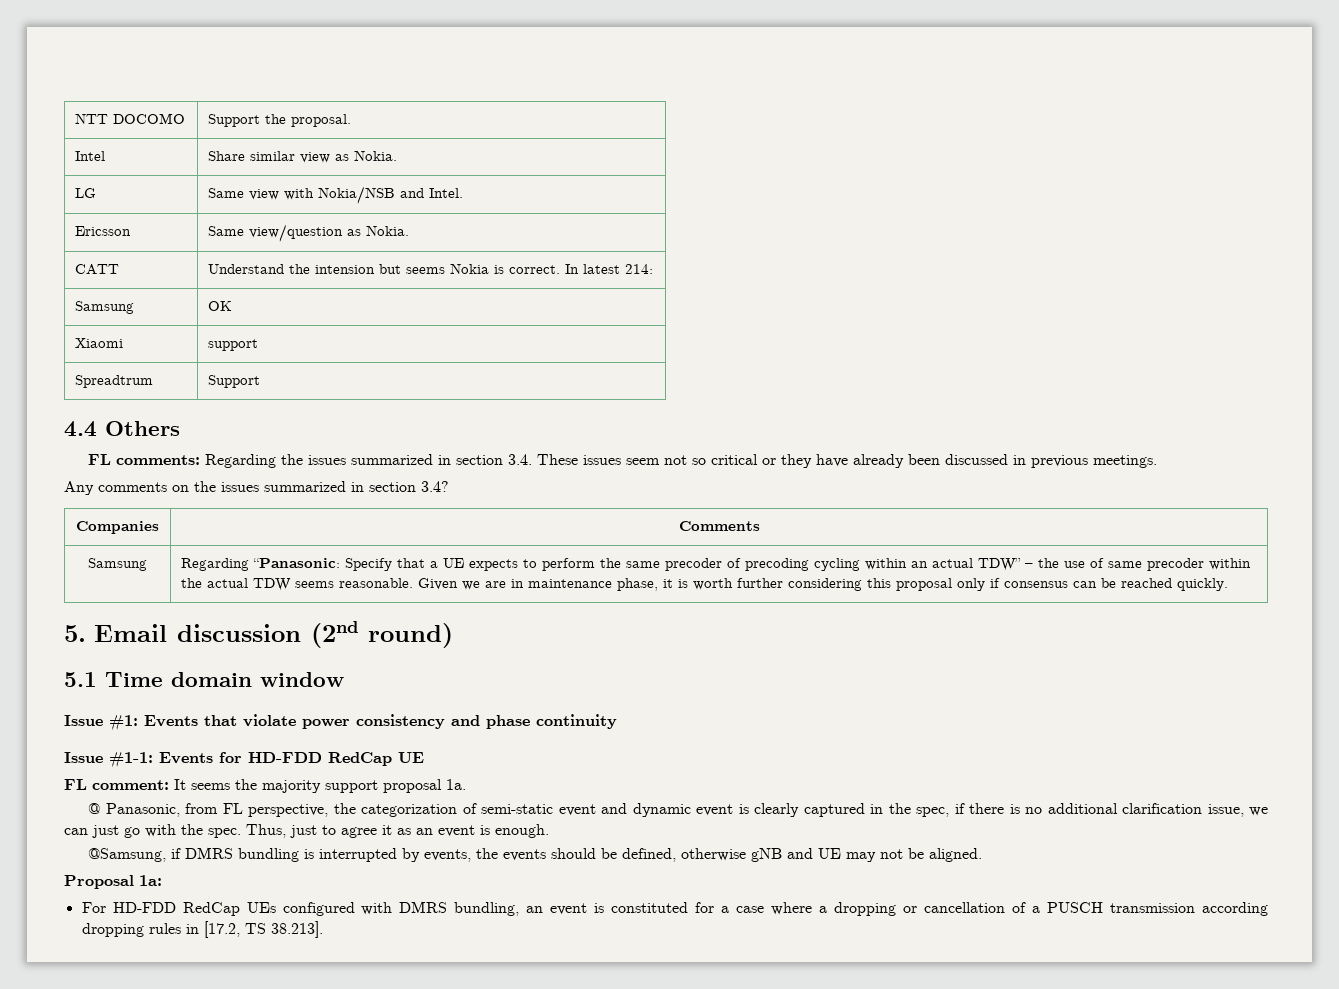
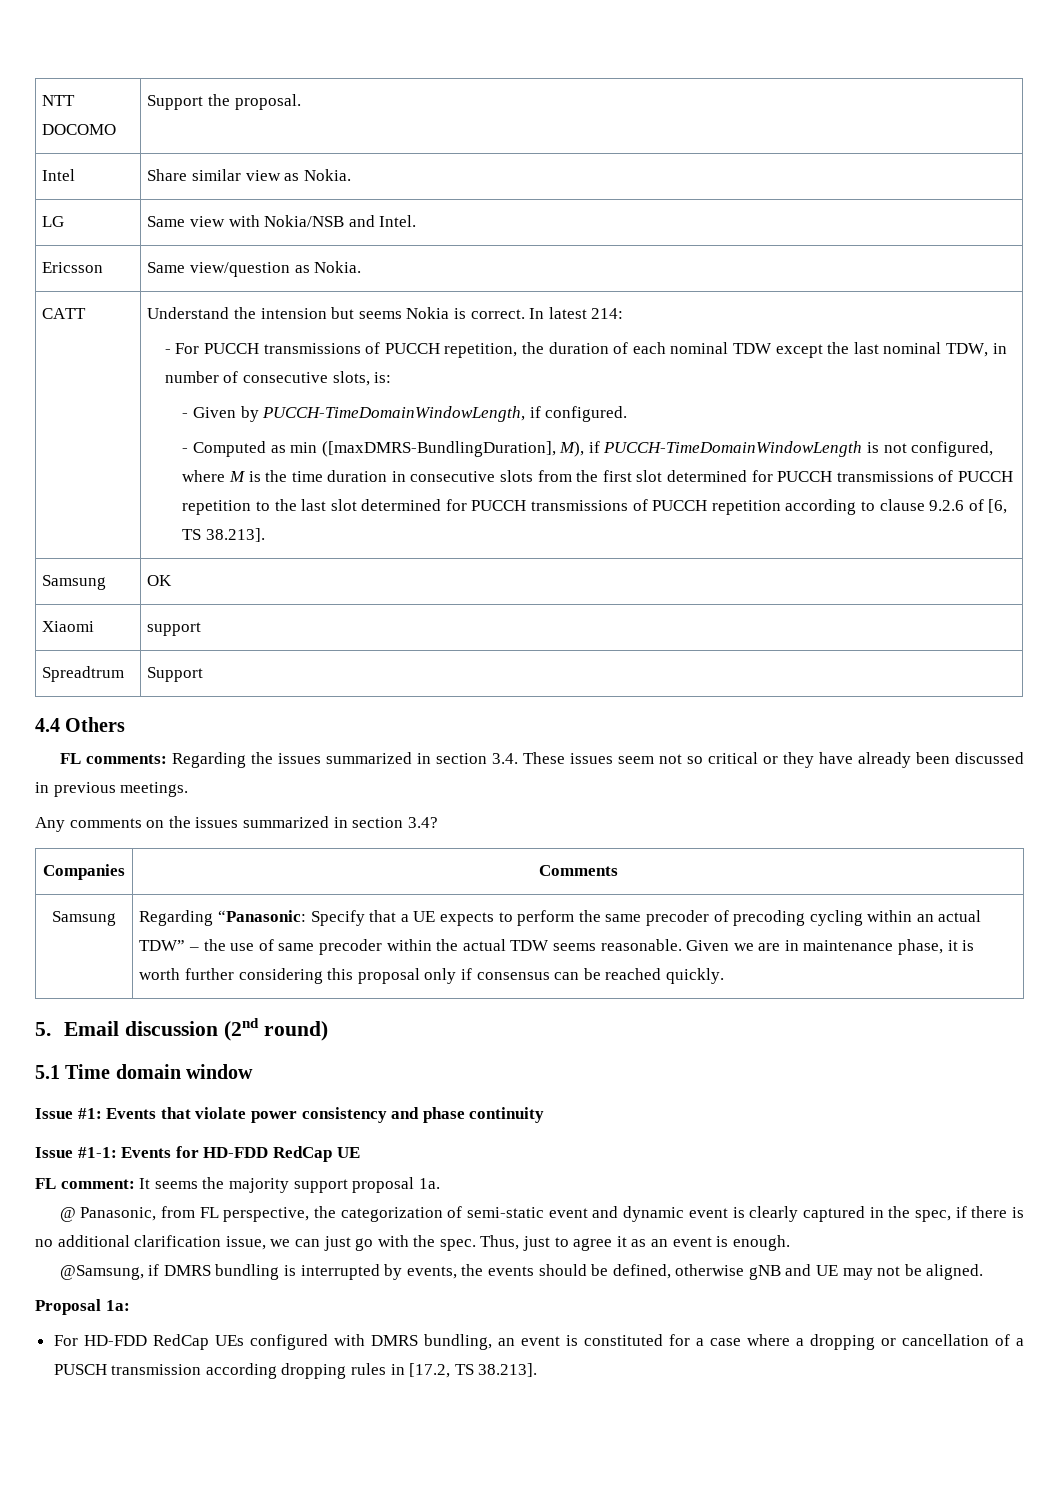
+ - For PUCCH transmissions of PUCCH repetition, the duration of each nominal TDW except the last nominal TDW, in number of consecutive slots, is:
+ - Given by PUCCH-TimeDomainWindowLength, if configured.
+ - Computed as min ([maxDMRS-BundlingDuration], M), if PUCCH-TimeDomainWindowLength is not configured, where M is the time duration in consecutive slots from the first slot determined for PUCCH transmissions of PUCCH repetition to the last slot determined for PUCCH transmissions of PUCCH repetition according to clause 9.2.6 of [6, TS 38.213].

